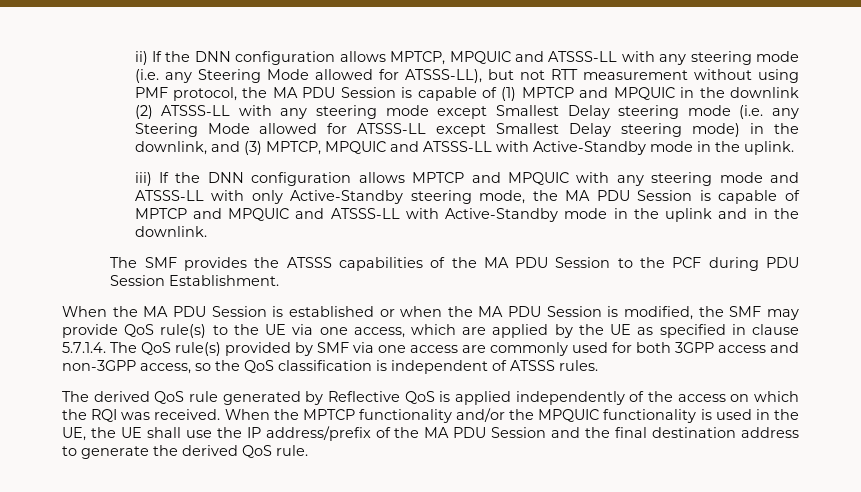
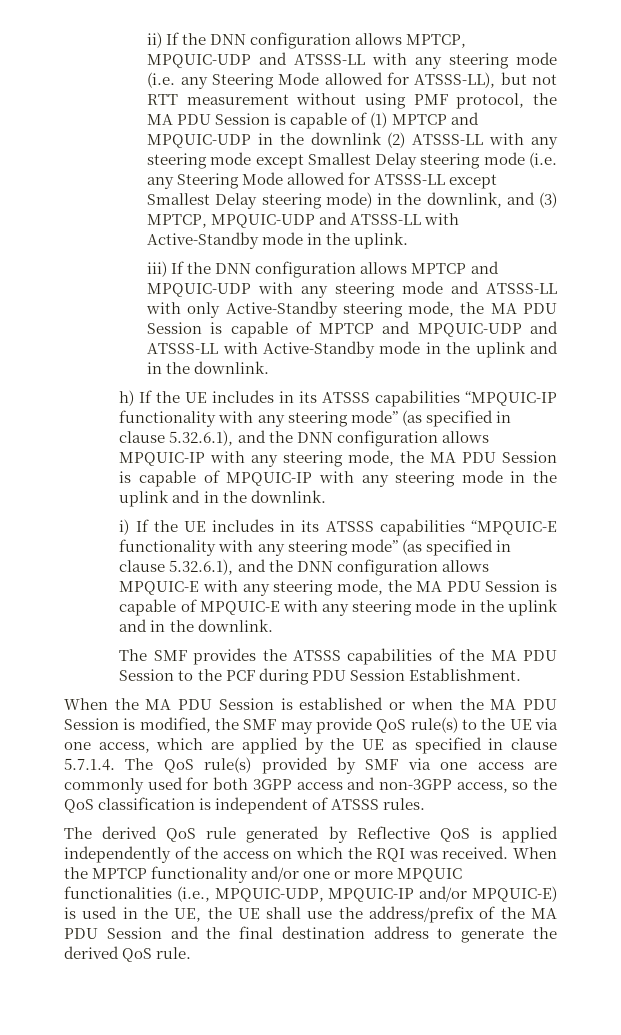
- ii) If the DNN configuration allows MPTCP, MPQUIC and ATSSS-LL with any steering mode (i.e. any Steering Mode allowed for ATSSS-LL), but not RTT measurement without using PMF protocol, the MA PDU Session is capable of (1) MPTCP and MPQUIC in the downlink (2) ATSSS-LL with any steering mode except Smallest Delay steering mode (i.e. any Steering Mode allowed for ATSSS-LL except Smallest Delay steering mode) in the downlink, and (3) MPTCP, MPQUIC and ATSSS-LL with Active-Standby mode in the uplink.
+ ii) If the DNN configuration allows MPTCP, MPQUIC-UDP and ATSSS-LL with any steering mode (i.e. any Steering Mode allowed for ATSSS-LL), but not RTT measurement without using PMF protocol, the MA PDU Session is capable of (1) MPTCP and MPQUIC-UDP in the downlink (2) ATSSS-LL with any steering mode except Smallest Delay steering mode (i.e. any Steering Mode allowed for ATSSS-LL except Smallest Delay steering mode) in the downlink, and (3) MPTCP, MPQUIC-UDP and ATSSS-LL with Active-Standby mode in the uplink.
- iii) If the DNN configuration allows MPTCP and MPQUIC with any steering mode and ATSSS-LL with only Active-Standby steering mode, the MA PDU Session is capable of MPTCP and MPQUIC and ATSSS-LL with Active-Standby mode in the uplink and in the downlink.
+ iii) If the DNN configuration allows MPTCP and MPQUIC-UDP with any steering mode and ATSSS-LL with only Active-Standby steering mode, the MA PDU Session is capable of MPTCP and MPQUIC-UDP and ATSSS-LL with Active-Standby mode in the uplink and in the downlink.
+ h) If the UE includes in its ATSSS capabilities “MPQUIC-IP functionality with any steering mode” (as specified in clause 5.32.6.1), and the DNN configuration allows MPQUIC-IP with any steering mode, the MA PDU Session is capable of MPQUIC-IP with any steering mode in the uplink and in the downlink.
+ i) If the UE includes in its ATSSS capabilities “MPQUIC-E functionality with any steering mode” (as specified in clause 5.32.6.1), and the DNN configuration allows MPQUIC-E with any steering mode, the MA PDU Session is capable of MPQUIC-E with any steering mode in the uplink and in the downlink.
- When the MPTCP functionality and/or the MPQUIC functionality is used in the UE, the UE shall use the IP address/prefix of the MA PDU Session and the final destination address to generate the derived QoS rule.
+ When the MPTCP functionality and/or one or more MPQUIC functionalities (i.e., MPQUIC-UDP, MPQUIC-IP and/or MPQUIC-E) is used in the UE, the UE shall use the address/prefix of the MA PDU Session and the final destination address to generate the derived QoS rule.

